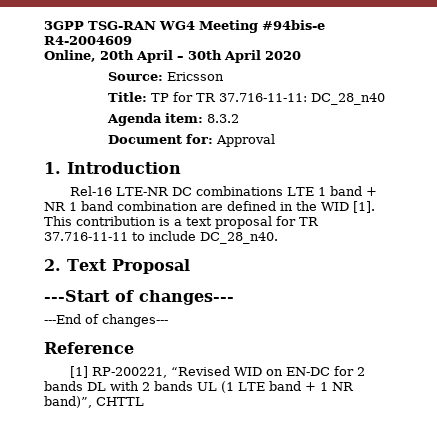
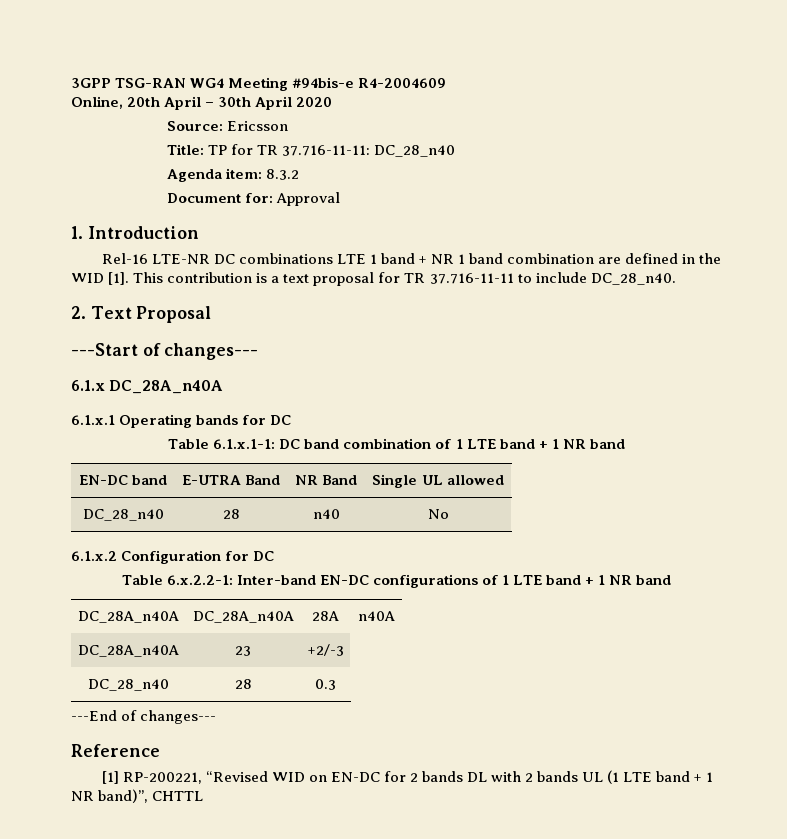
+ 6.1.x DC_28A_n40A
+ 6.1.x.1 Operating bands for DC
+ Table 6.1.x.1-1: DC band combination of 1 LTE band + 1 NR band
+ EN-DC band | E-UTRA Band | NR Band | Single UL allowed
+ DC_28_n40 | 28 | n40 | No
+ 6.1.x.2 Configuration for DC
+ Table 6.x.2.2-1: Inter-band EN-DC configurations of 1 LTE band + 1 NR band
+ DC_28A_n40A | DC_28A_n40A | 28A | n40A
+ DC_28A_n40A | 23 | +2/-3
+ DC_28_n40 | 28 | 0.3

